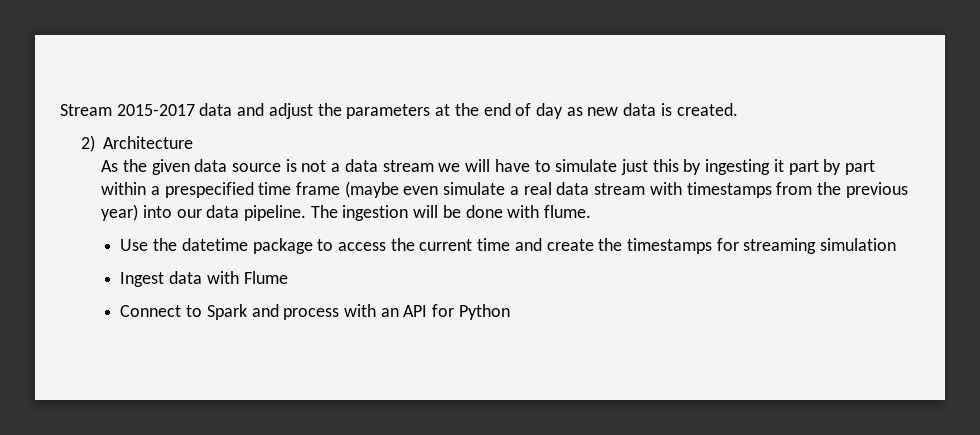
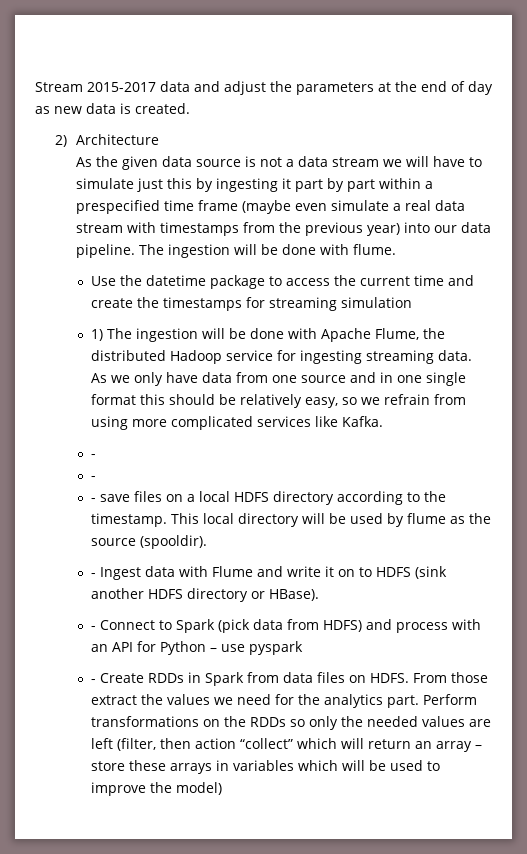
- Ingest data with Flume
- Connect to Spark and process with an API for Python
+ 1) The ingestion will be done with Apache Flume, the distributed Hadoop service for ingesting streaming data. As we only have data from one source and in one single format this should be relatively easy, so we refrain from using more complicated services like Kafka.
+ -
+ -
+ - save files on a local HDFS directory according to the timestamp. This local directory will be used by flume as the source (spooldir).
+ - Ingest data with Flume and write it on to HDFS (sink another HDFS directory or HBase).
+ - Connect to Spark (pick data from HDFS) and process with an API for Python – use pyspark
+ - Create RDDs in Spark from data files on HDFS. From those extract the values we need for the analytics part. Perform transformations on the RDDs so only the needed values are left (filter, then action “collect” which will return an array – store these arrays in variables which will be used to improve the model)

